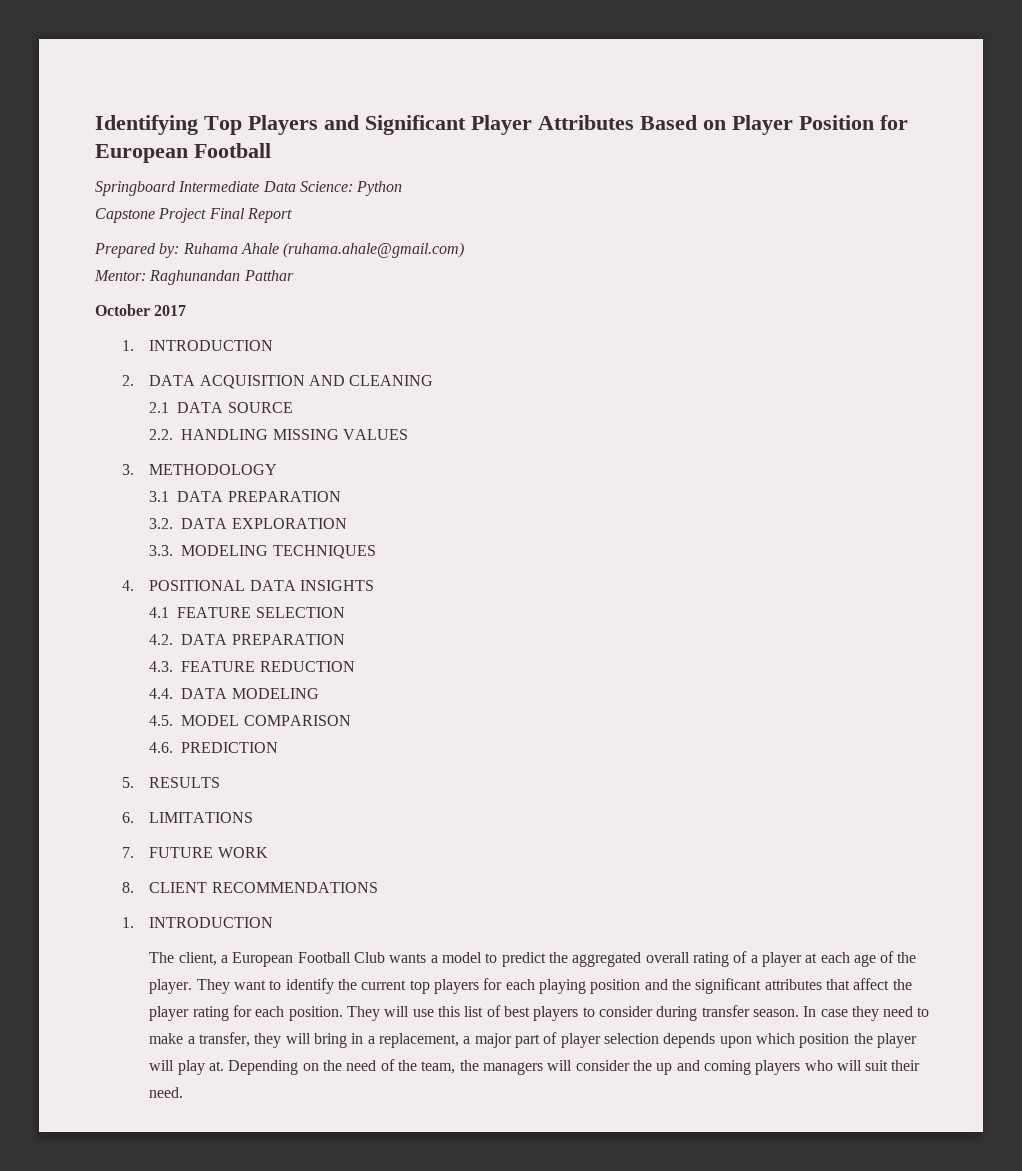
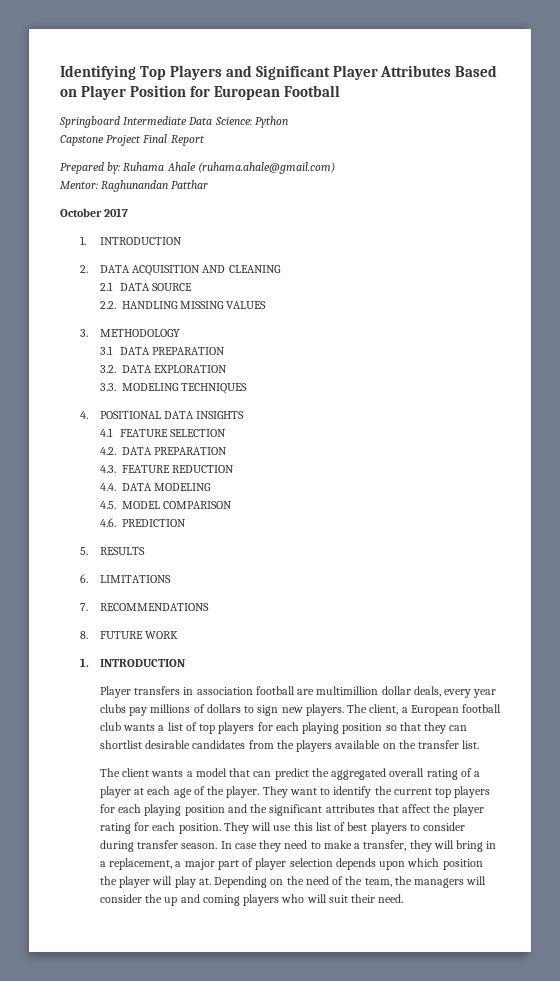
- 7. FUTURE WORK
- 8. CLIENT RECOMMENDATIONS
+ 7. RECOMMENDATIONS
+ 8. FUTURE WORK
  1. INTRODUCTION
- The client, a European Football Club wants a model to predict the aggregated overall rating of a player at each age of the player.
+ Player transfers in association football are multimillion dollar deals, every year clubs pay millions of dollars to sign new players. The client, a European football club wants a list of top players for each playing position so that they can shortlist desirable candidates from the players available on the transfer list.
+ The client wants a model that can predict the aggregated overall rating of a player at each age of the player.

